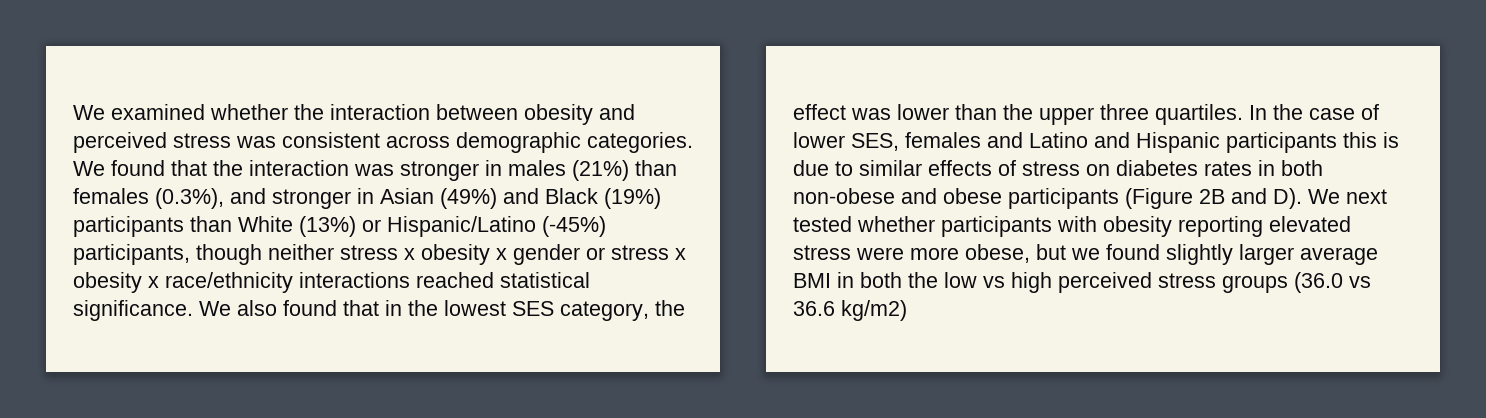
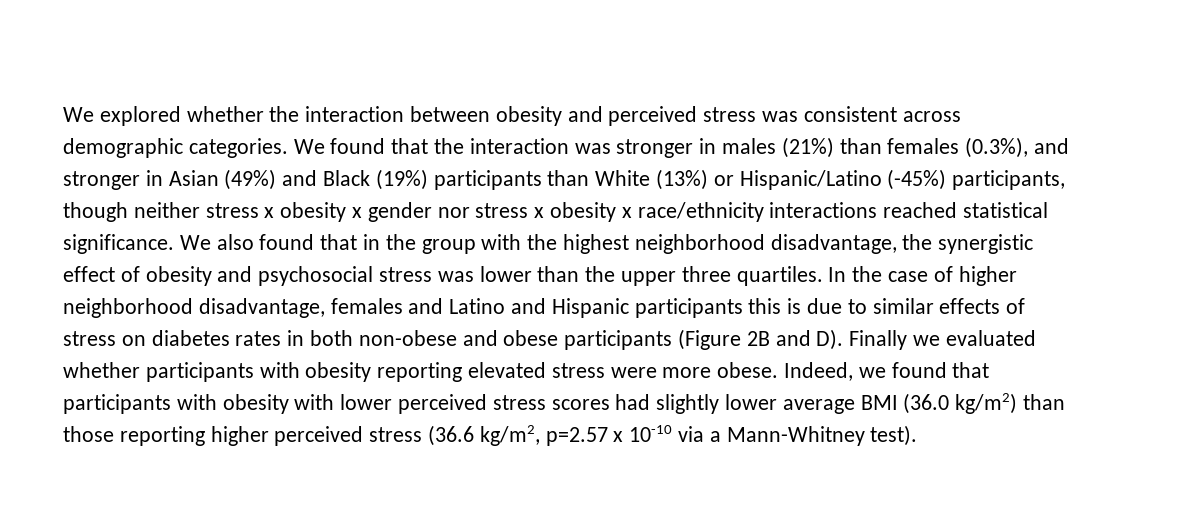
- We examined whether the interaction between obesity and perceived stress was consistent across demographic categories.
+ We explored whether the interaction between obesity and perceived stress was consistent across demographic categories.
- We found that the interaction was stronger in males (21%) than females (0.3%), and stronger in Asian (49%) and Black (19%) participants than White (13%) or Hispanic/Latino (-45%) participants, though neither stress x obesity x gender or stress x obesity x race/ethnicity interactions reached statistical significance.
+ We found that the interaction was stronger in males (21%) than females (0.3%), and stronger in Asian (49%) and Black (19%) participants than White (13%) or Hispanic/Latino (-45%) participants, though neither stress x obesity x gender nor stress x obesity x race/ethnicity interactions reached statistical significance.
- We also found that in the lowest SES category, the effect was lower than the upper three quartiles.
+ We also found that in the group with the highest neighborhood disadvantage, the synergistic effect of obesity and psychosocial stress was lower than the upper three quartiles.
- In the case of lower SES, females and Latino and Hispanic participants this is due to similar effects of stress on diabetes rates in both non-obese and obese participants (Figure 2B and D). We next tested whether participants with obesity reporting elevated stress were more obese, but we found slightly larger average BMI in both the low vs high perceived stress groups (36.0 vs 36.6 kg/m2)
+ In the case of higher neighborhood disadvantage, females and Latino and Hispanic participants this is due to similar effects of stress on diabetes rates in both non-obese and obese participants (Figure 2B and D). Finally we evaluated whether participants with obesity reporting elevated stress were more obese. Indeed, we found that participants with obesity with lower perceived stress scores had slightly lower average BMI (36.0 kg/m2) than those reporting higher perceived stress (36.6 kg/m2, p=2.57 x 10-10 via a Mann-Whitney test).

